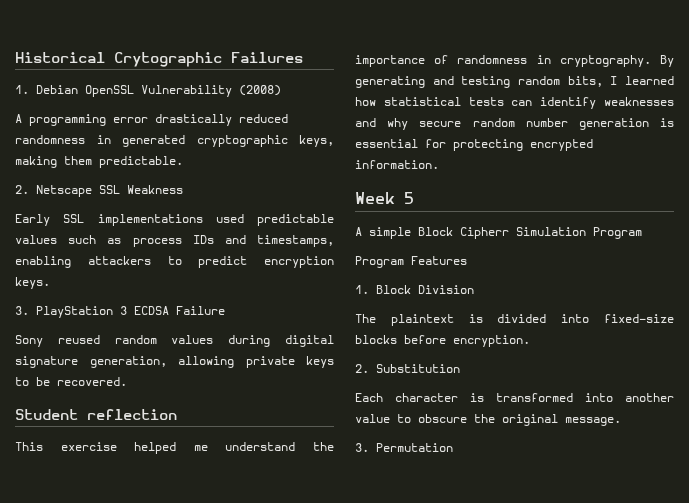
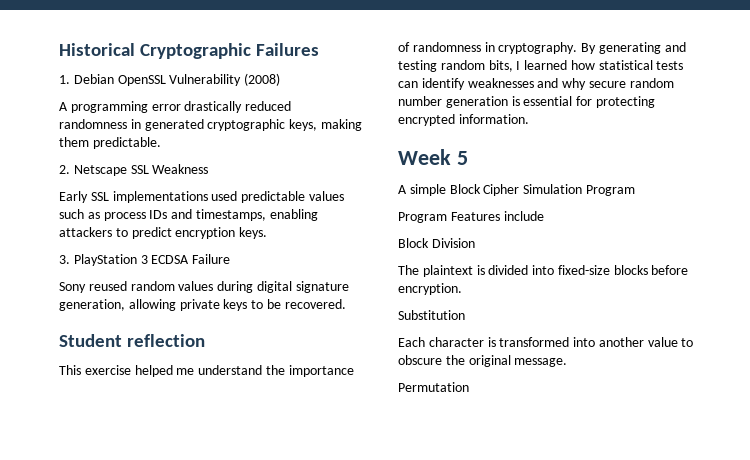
- Historical Crytographic Failures
+ Historical Cryptographic Failures
- A simple Block Cipherr Simulation Program
+ A simple Block Cipher Simulation Program
- Program Features
- 1. Block Division
+ Program Features include
+ Block Division
- 2. Substitution
+ Substitution
- 3. Permutation
+ Permutation

